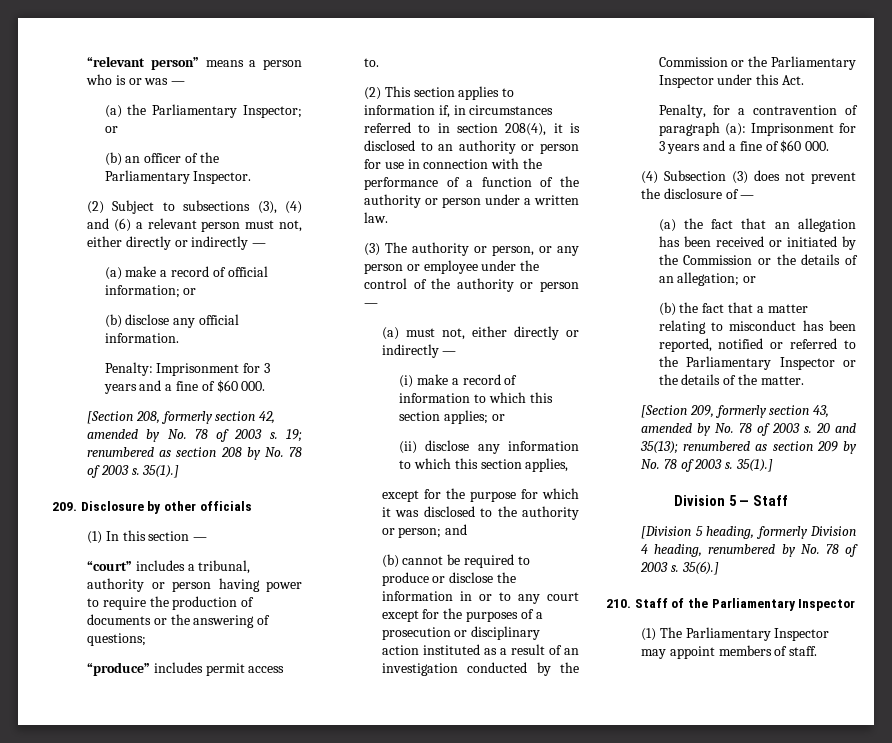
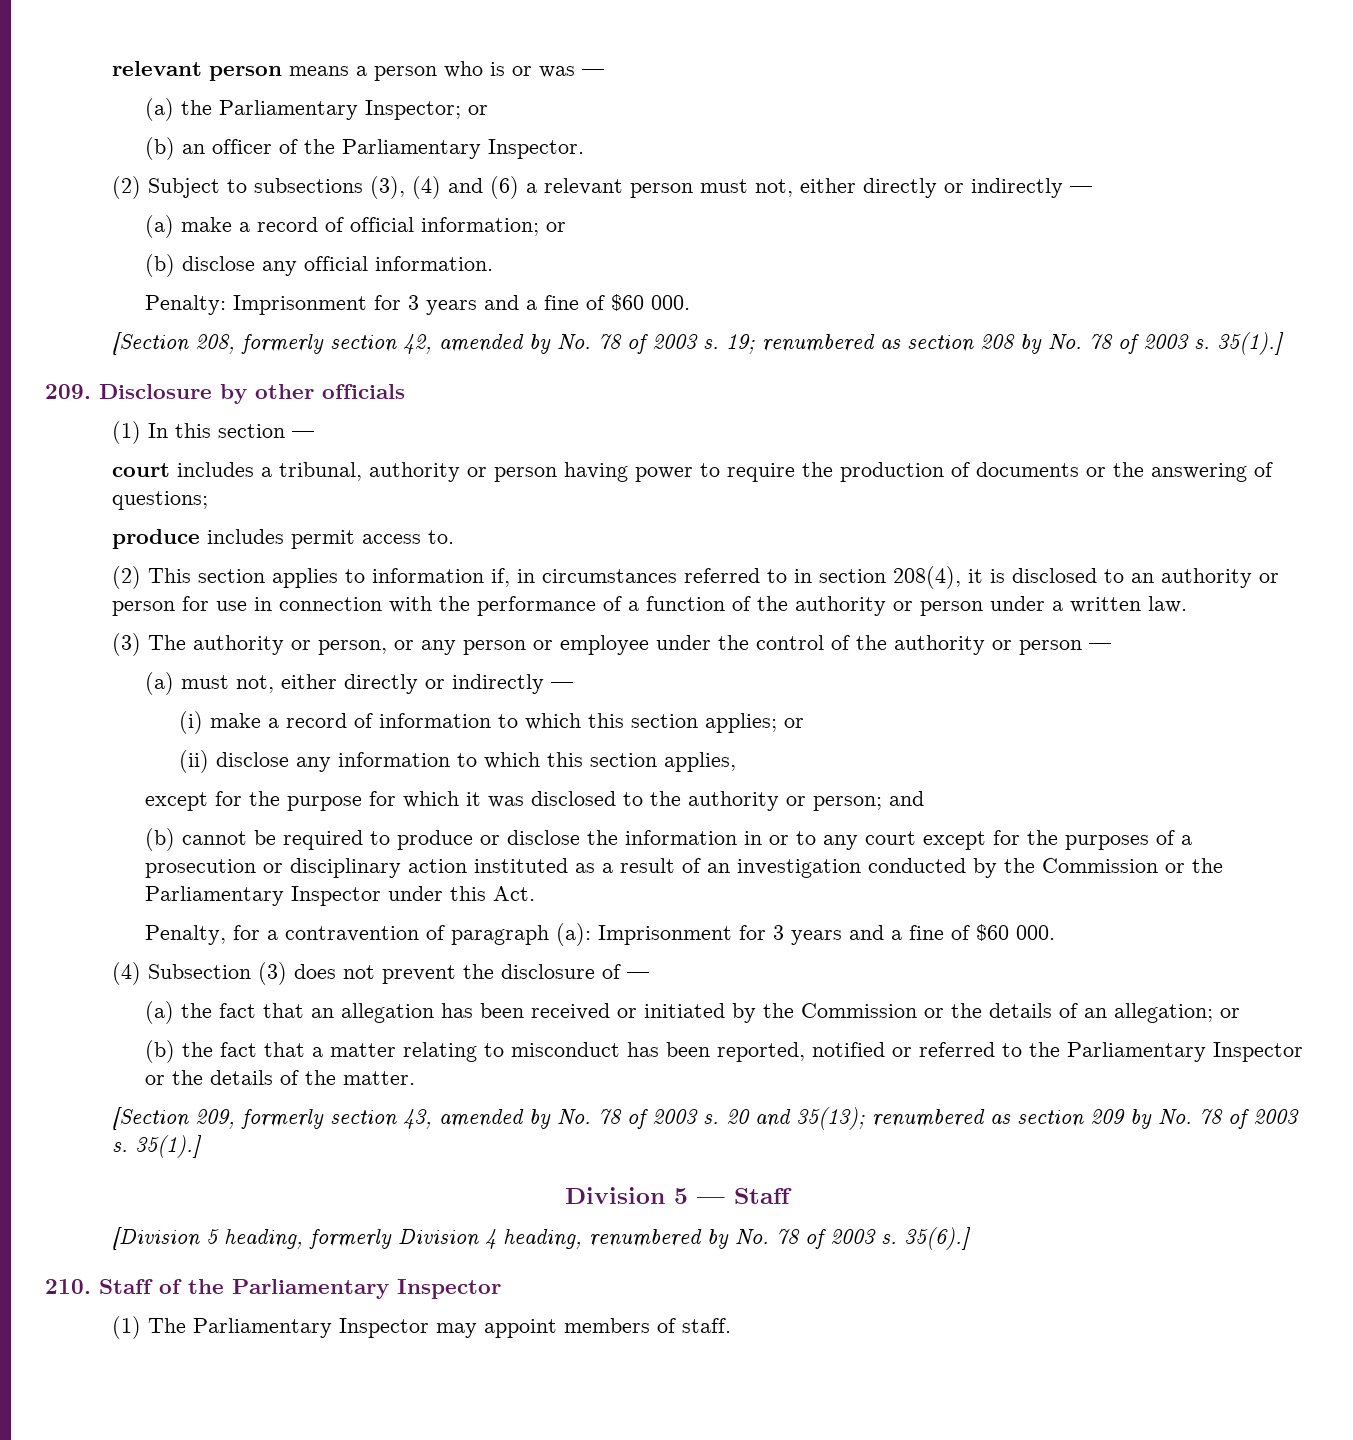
- “relevant person” means a person who is or was —
+ relevant person means a person who is or was —
- “court” includes a tribunal, authority or person having power to require the production of documents or the answering of questions;
+ court includes a tribunal, authority or person having power to require the production of documents or the answering of questions;
- “produce” includes permit access to.
+ produce includes permit access to.

